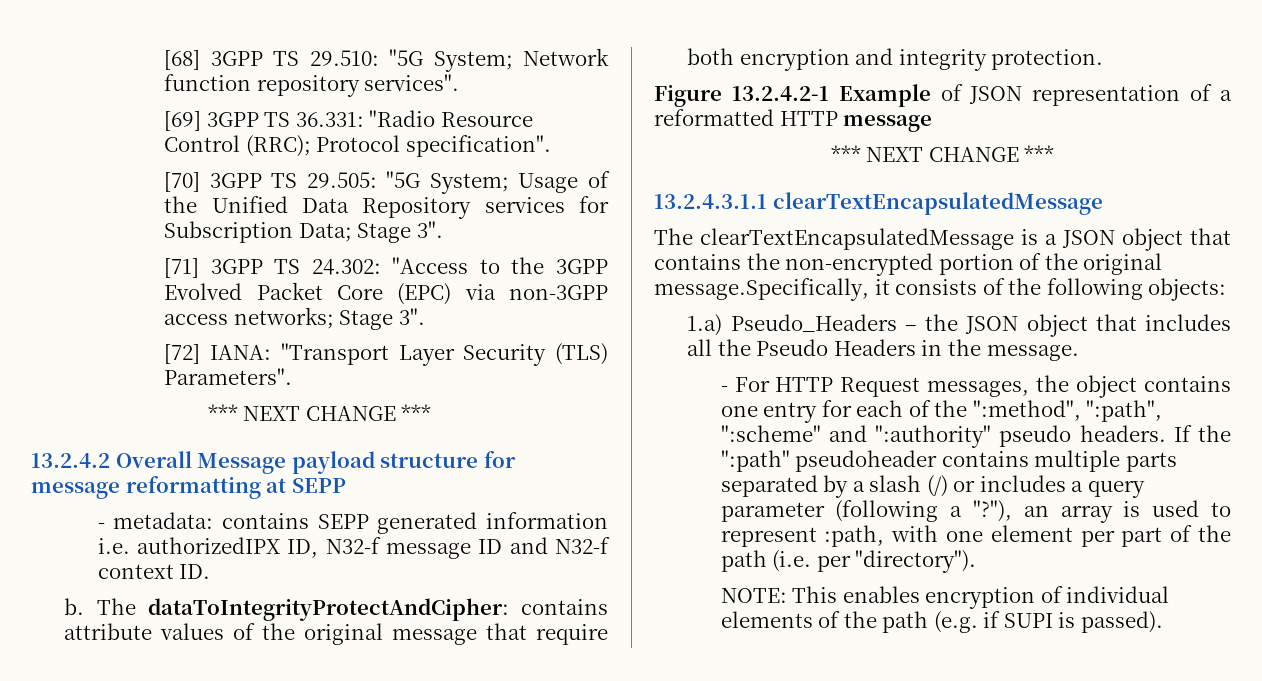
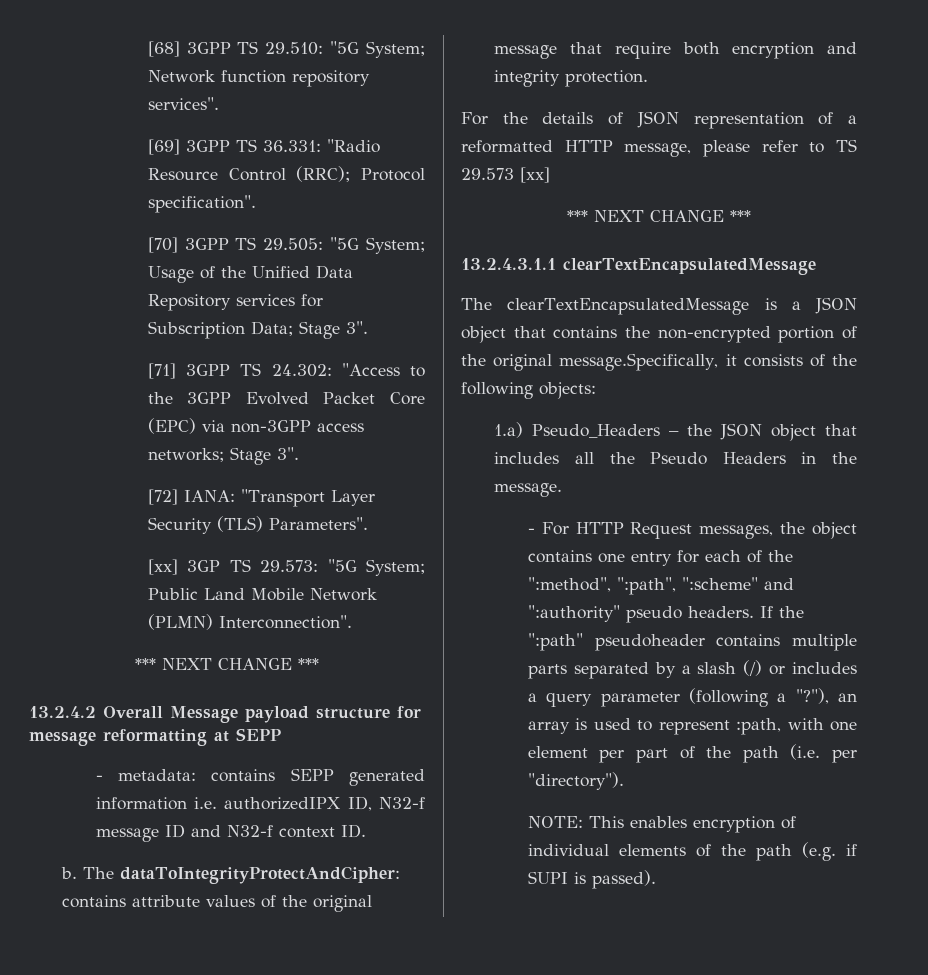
+ [xx] 3GP TS 29.573: "5G System; Public Land Mobile Network (PLMN) Interconnection".
- Figure 13.2.4.2-1 Example of JSON representation of a reformatted HTTP message
+ For the details of JSON representation of a reformatted HTTP message, please refer to TS 29.573 [xx]

